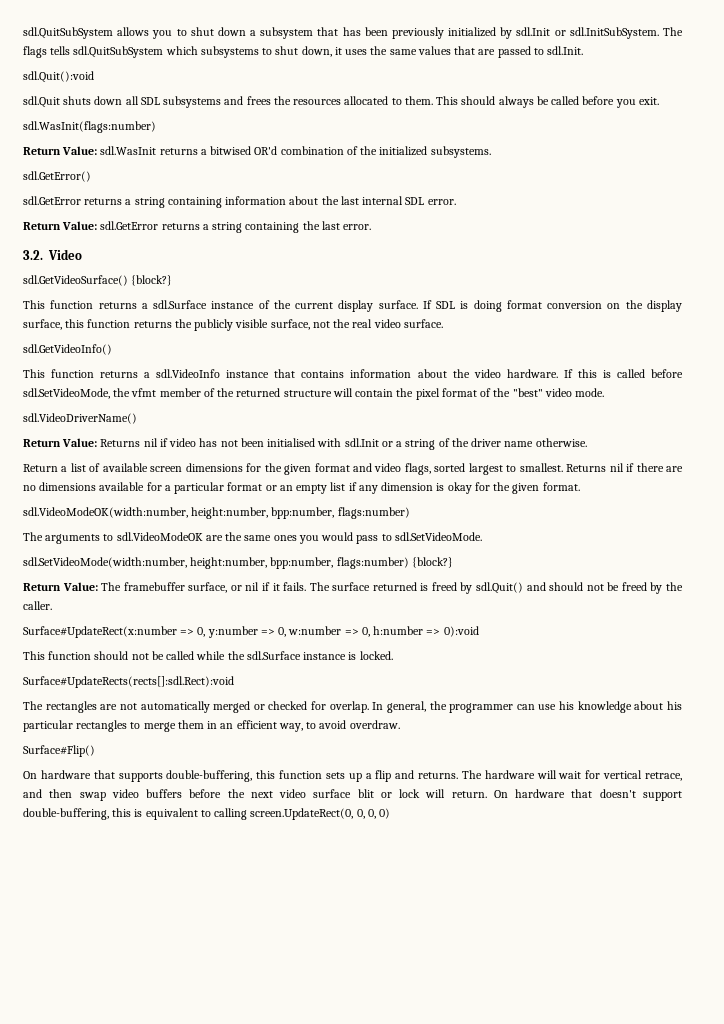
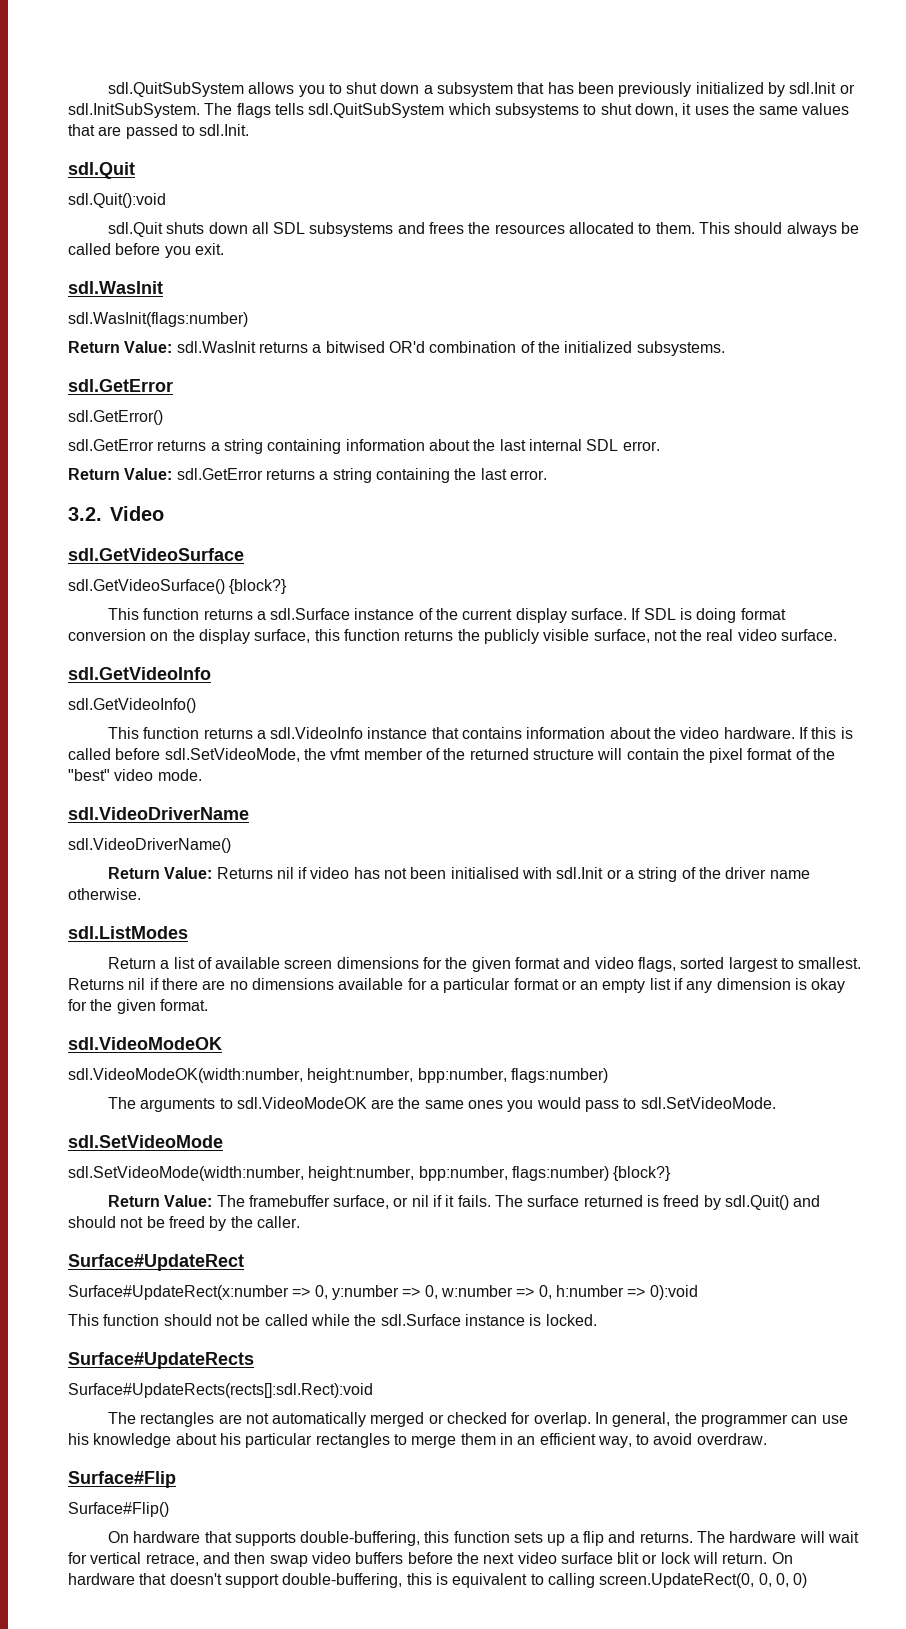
  sdl.QuitSubSystem allows you to shut down a subsystem that has been previously initialized by sdl.Init or sdl.InitSubSystem. The flags tells sdl.QuitSubSystem which subsystems to shut down, it uses the same values that are passed to sdl.Init.
+ sdl.Quit
  This should always be called before you exit.
+ sdl.WasInit
  Return Value: sdl.WasInit returns a bitwised OR'd combination of the initialized subsystems.
+ sdl.GetError
+ sdl.GetVideoSurface
+ sdl.GetVideoInfo
+ sdl.VideoDriverName
+ sdl.ListModes
  Returns nil if there are no dimensions available for a particular format or an empty list if any dimension is okay for the given format.
+ sdl.VideoModeOK
+ sdl.SetVideoMode
+ Surface#UpdateRect
+ Surface#UpdateRects
+ Surface#Flip

